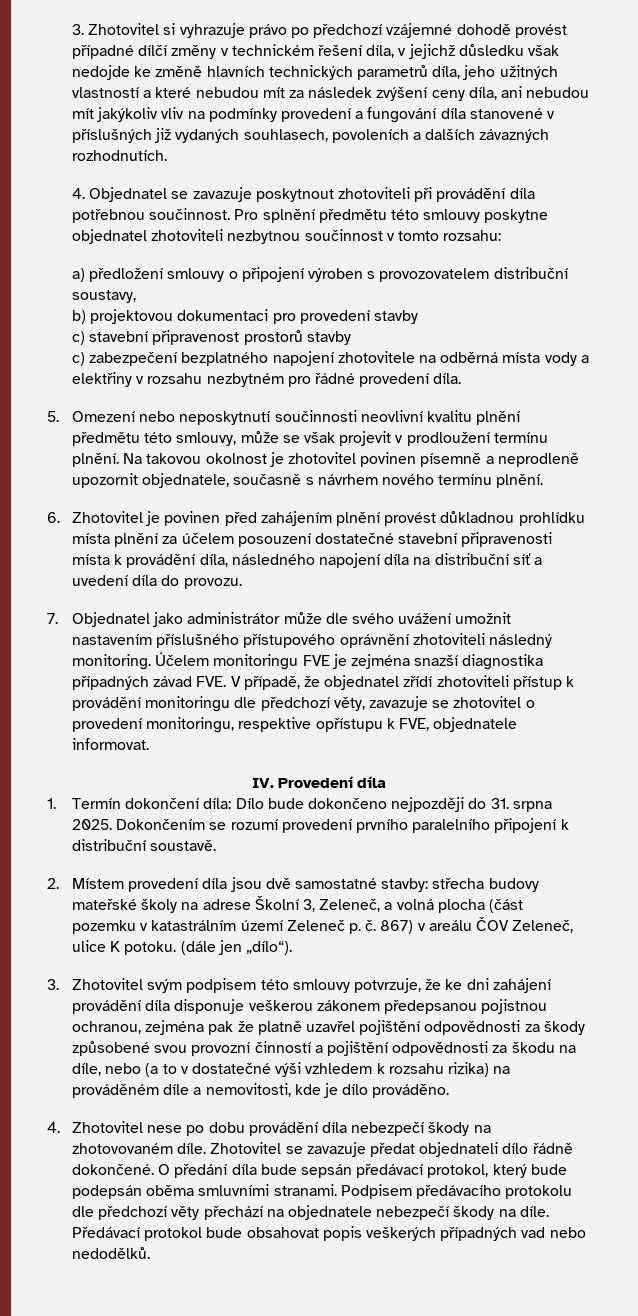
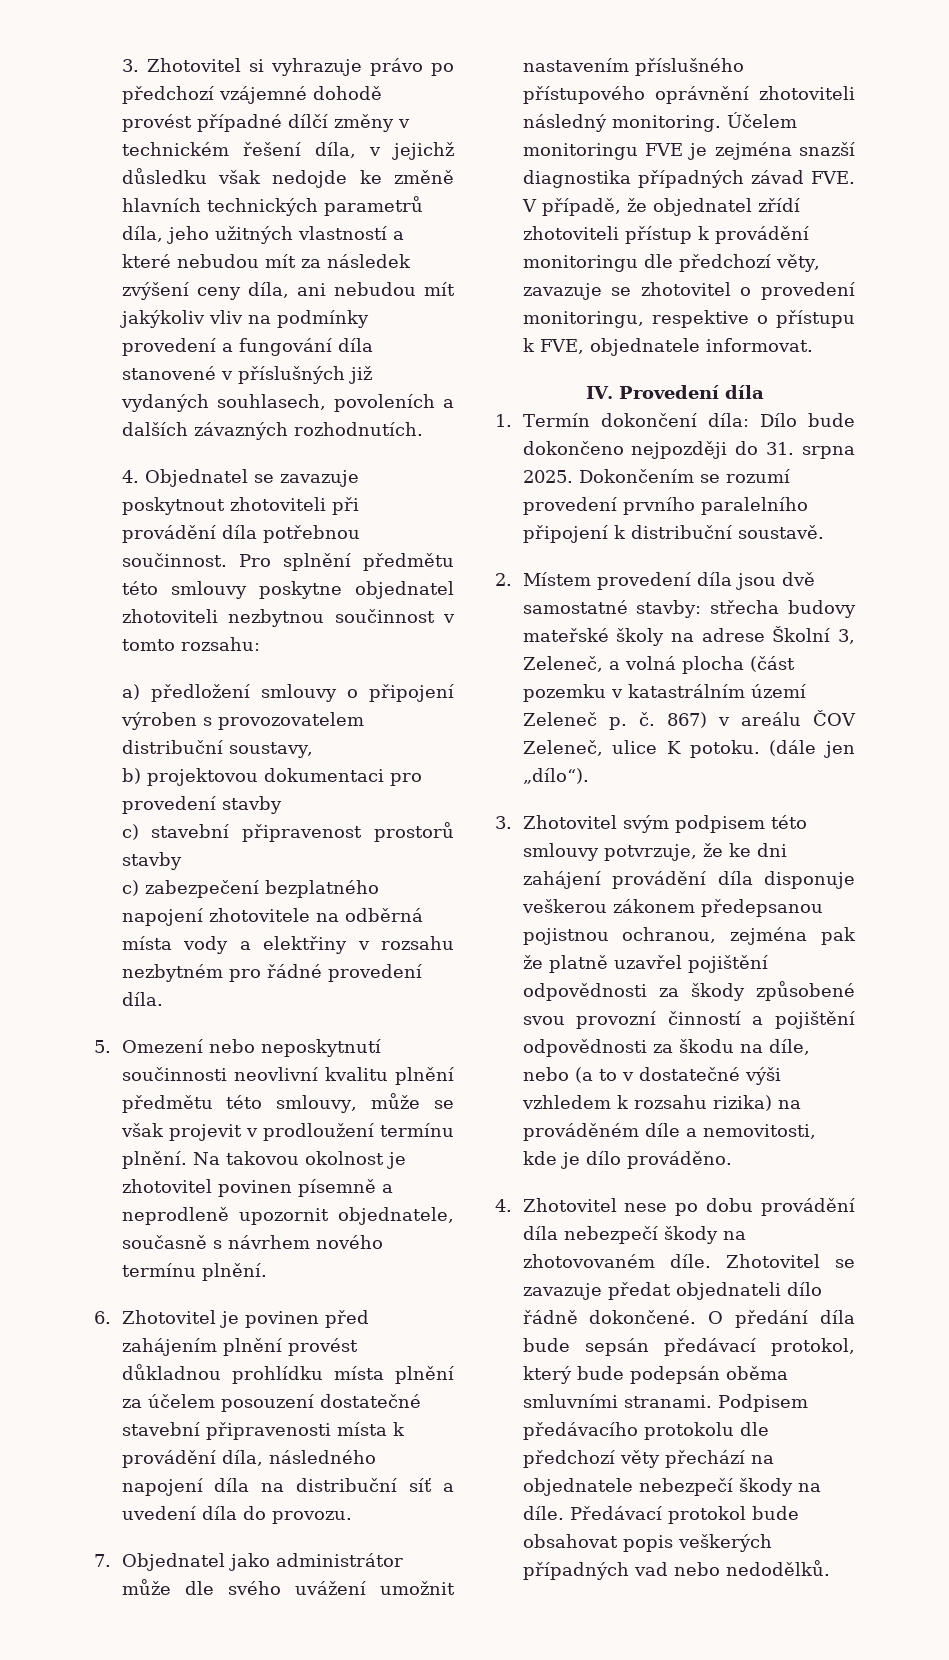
- Účelem monitoringu FVE je zejména snazší diagnostika případných závad FVE. V případě, že objednatel zřídí zhotoviteli přístup k provádění monitoringu dle předchozí věty, zavazuje se zhotovitel o provedení monitoringu, respektive opřístupu k FVE, objednatele informovat.
+ Účelem monitoringu FVE je zejména snazší diagnostika případných závad FVE. V případě, že objednatel zřídí zhotoviteli přístup k provádění monitoringu dle předchozí věty, zavazuje se zhotovitel o provedení monitoringu, respektive o přístupu k FVE, objednatele informovat.

